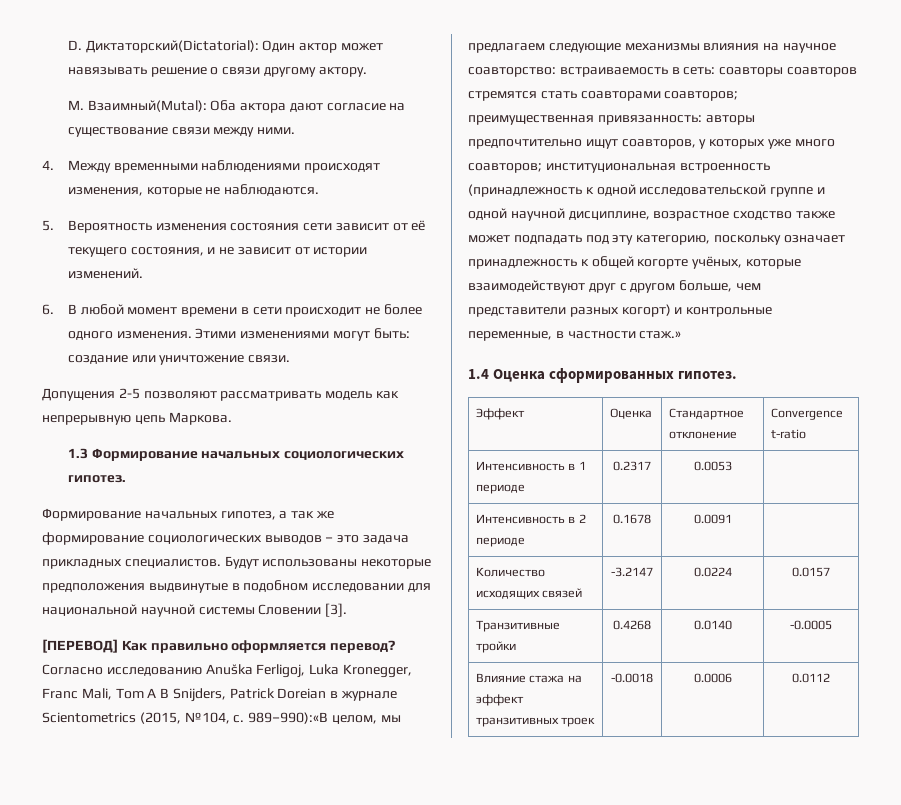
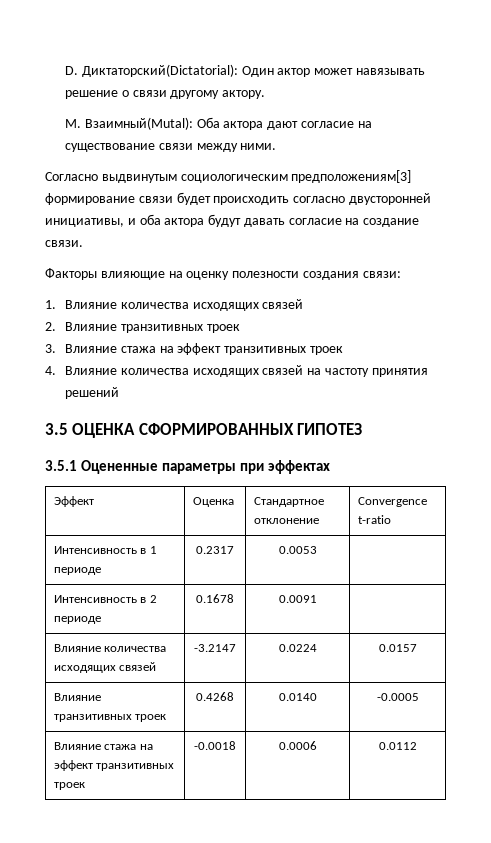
- 4. Между временными наблюдениями происходят изменения, которые не наблюдаются.
- 5. Вероятность изменения состояния сети зависит от её текущего состояния, и не зависит от истории изменений.
- 6. В любой момент времени в сети происходит не более одного изменения. Этими изменениями могут быть: создание или уничтожение связи.
- Допущения 2-5 позволяют рассматривать модель как непрерывную цепь Маркова.
- 1.3 Формирование начальных социологических гипотез.
- Формирование начальных гипотез, а так же формирование социологических выводов – это задача прикладных специалистов. Будут использованы некоторые предположения выдвинутые в подобном исследовании для национальной научной системы Словении [3].
- [ПЕРЕВОД] Как правильно оформляется перевод? Согласно исследованию Anuška Ferligoj, Luka Kronegger, Franc Mali, Tom A B Snijders, Patrick Doreian в журнале Scientometrics (2015, №104, с. 989–990):«В целом, мы предлагаем следующие механизмы влияния на научное соавторство: встраиваемость в сеть: соавторы соавторов стремятся стать соавторами соавторов; преимущественная привязанность: авторы предпочтительно ищут соавторов, у которых уже много соавторов; институциональная встроенность (принадлежность к одной исследовательской группе и одной научной дисциплине, возрастное сходство также может подпадать под эту категорию, поскольку означает принадлежность к общей когорте учёных, которые взаимодействуют друг с другом больше, чем представители разных когорт) и контрольные переменные, в частности стаж.»
- 1.4 Оценка сформированных гипотез.
+ Согласно выдвинутым социологическим предположениям[3] формирование связи будет происходить согласно двусторонней инициативы, и оба актора будут давать согласие на создание связи.
+ Факторы влияющие на оценку полезности создания связи:
+ 1. Влияние количества исходящих связей
+ 2. Влияние транзитивных троек
+ 3. Влияние стажа на эффект транзитивных троек
+ 4. Влияние количества исходящих связей на частоту принятия решений
+ 3.5 ОЦЕНКА СФОРМИРОВАННЫХ ГИПОТЕЗ
+ 3.5.1 Оцененные параметры при эффектах
- Количество исходящих связей | -3.2147 | 0.0224 | 0.0157
+ Влияние количества исходящих связей | -3.2147 | 0.0224 | 0.0157
- Транзитивные тройки | 0.4268 | 0.0140 | -0.0005
+ Влияние транзитивных троек | 0.4268 | 0.0140 | -0.0005

